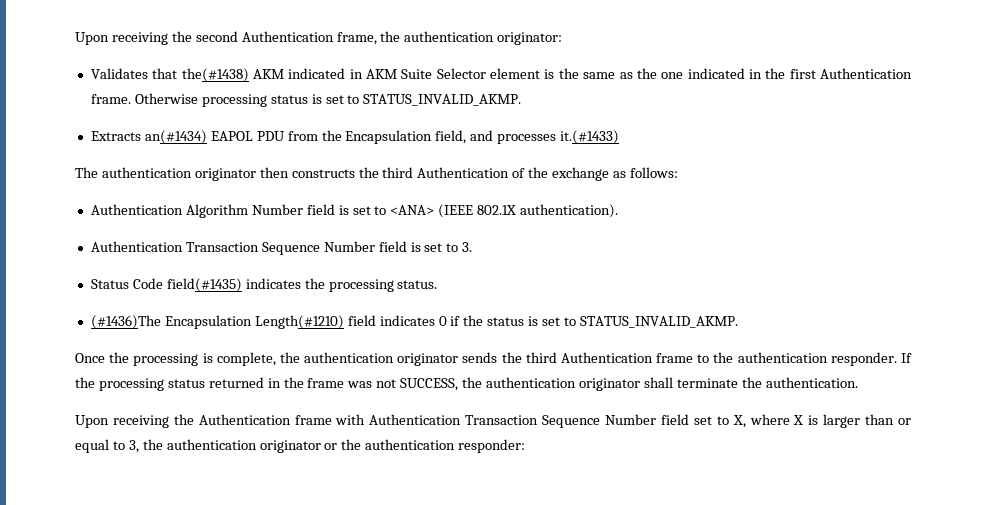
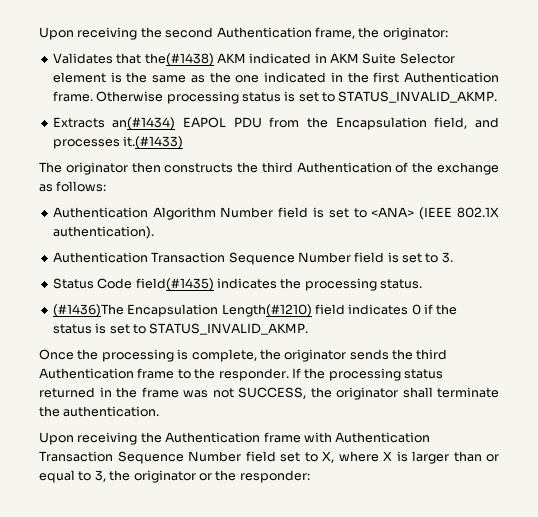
- Upon receiving the second Authentication frame, the authentication originator:
+ Upon receiving the second Authentication frame, the originator:
- The authentication originator then constructs the third Authentication of the exchange as follows:
+ The originator then constructs the third Authentication of the exchange as follows:
- Once the processing is complete, the authentication originator sends the third Authentication frame to the authentication responder.
+ Once the processing is complete, the originator sends the third Authentication frame to the responder.
- If the processing status returned in the frame was not SUCCESS, the authentication originator shall terminate the authentication.
+ If the processing status returned in the frame was not SUCCESS, the originator shall terminate the authentication.
- Upon receiving the Authentication frame with Authentication Transaction Sequence Number field set to X, where X is larger than or equal to 3, the authentication originator or the authentication responder:
+ Upon receiving the Authentication frame with Authentication Transaction Sequence Number field set to X, where X is larger than or equal to 3, the originator or the responder:

